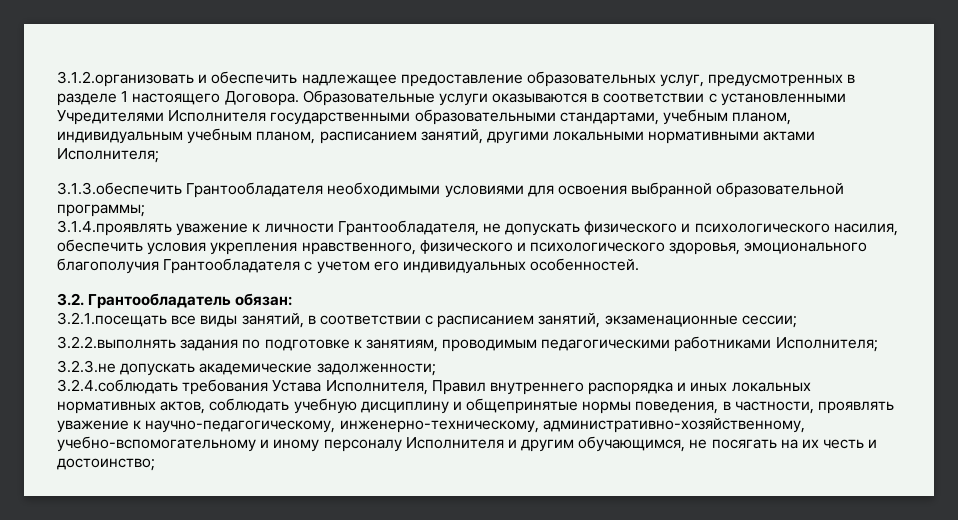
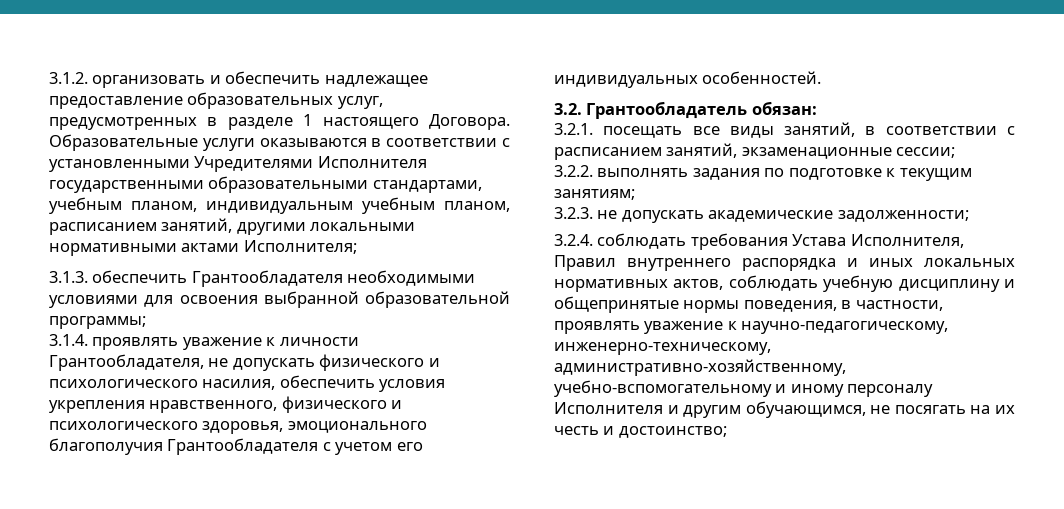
- 3.1.2.организовать и обеспечить надлежащее предоставление образовательных услуг, предусмотренных в разделе 1 настоящего Договора.
+ 3.1.2. организовать и обеспечить надлежащее предоставление образовательных услуг, предусмотренных в разделе 1 настоящего Договора.
- 3.1.3.обеспечить Грантообладателя необходимыми условиями для освоения выбранной образовательной программы;
+ 3.1.3. обеспечить Грантообладателя необходимыми условиями для освоения выбранной образовательной программы;
- 3.1.4.проявлять уважение к личности Грантообладателя, не допускать физического и психологического насилия, обеспечить условия укрепления нравственного, физического и психологического здоровья, эмоционального благополучия Грантообладателя с учетом его индивидуальных особенностей.
+ 3.1.4. проявлять уважение к личности Грантообладателя, не допускать физического и психологического насилия, обеспечить условия укрепления нравственного, физического и психологического здоровья, эмоционального благополучия Грантообладателя с учетом его индивидуальных особенностей.
- 3.2.1.посещать все виды занятий, в соответствии с расписанием занятий, экзаменационные сессии;
+ 3.2.1. посещать все виды занятий, в соответствии с расписанием занятий, экзаменационные сессии;
- 3.2.2.выполнять задания по подготовке к занятиям, проводимым педагогическими работниками Исполнителя;
- 3.2.3.не допускать академические задолженности;
+ 3.2.2. выполнять задания по подготовке к текущим занятиям;
+ 3.2.3. не допускать академические задолженности;
- 3.2.4.соблюдать требования Устава Исполнителя, Правил внутреннего распорядка и иных локальных нормативных актов, соблюдать учебную дисциплину и общепринятые нормы поведения, в частности, проявлять уважение к научно-педагогическому, инженерно-техническому, административно-хозяйственному, учебно-вспомогательному и иному персоналу Исполнителя и другим обучающимся, не посягать на их честь и достоинство;
+ 3.2.4. соблюдать требования Устава Исполнителя, Правил внутреннего распорядка и иных локальных нормативных актов, соблюдать учебную дисциплину и общепринятые нормы поведения, в частности, проявлять уважение к научно-педагогическому, инженерно-техническому, административно-хозяйственному, учебно-вспомогательному и иному персоналу Исполнителя и другим обучающимся, не посягать на их честь и достоинство;

